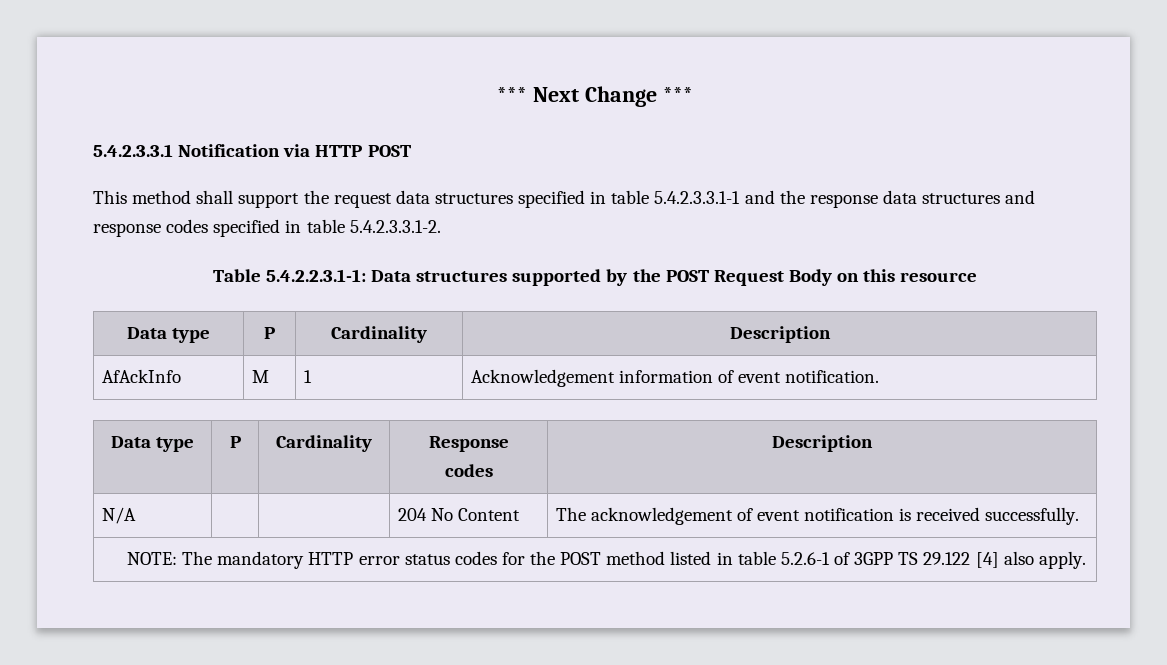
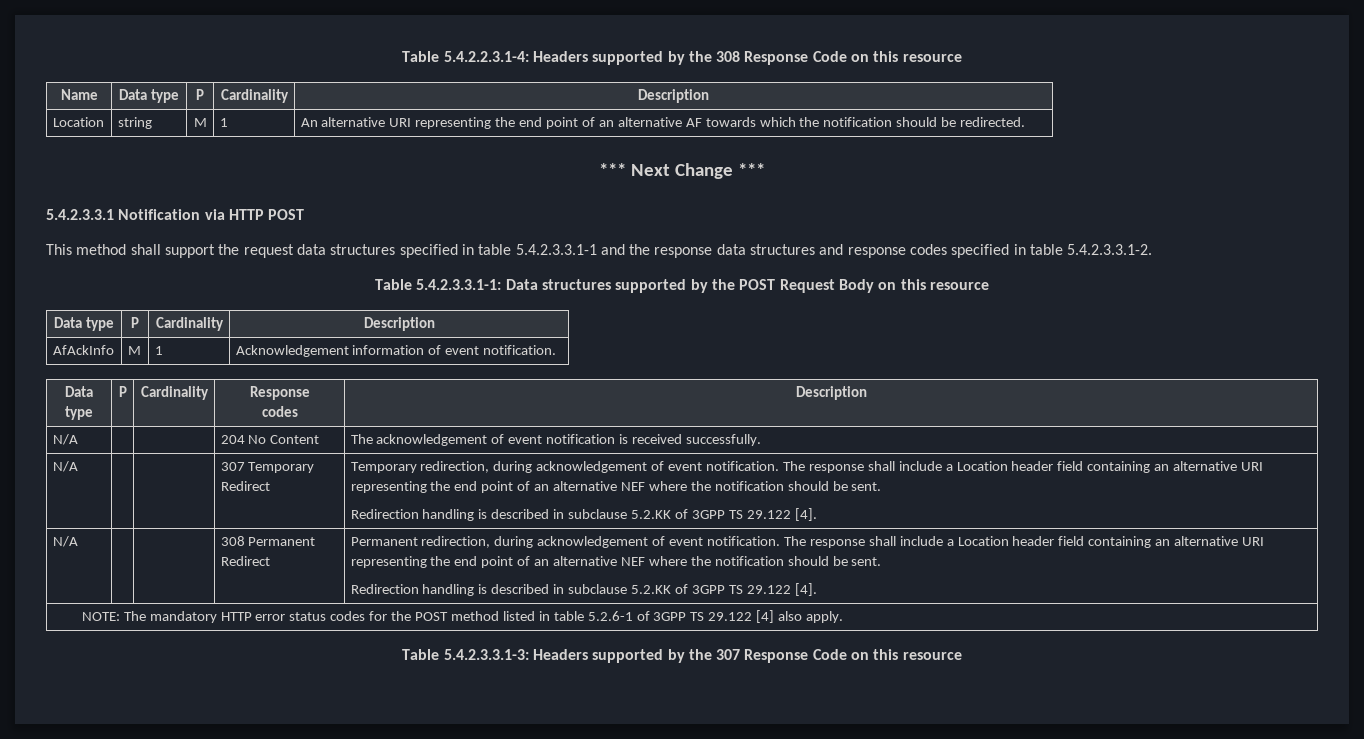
+ Table 5.4.2.2.3.1-4: Headers supported by the 308 Response Code on this resource
+ Name | Data type | P | Cardinality | Description
+ Location | string | M | 1 | An alternative URI representing the end point of an alternative AF towards which the notification should be redirected.
- Table 5.4.2.2.3.1-1: Data structures supported by the POST Request Body on this resource
+ Table 5.4.2.3.3.1-1: Data structures supported by the POST Request Body on this resource
+ N/A | | | 307 Temporary Redirect | Temporary redirection, during acknowledgement of event notification. The response shall include a Location header field containing an alternative URI representing the end point of an alternative NEF where the notification should be sent.
+ Redirection handling is described in subclause 5.2.KK of 3GPP TS 29.122 [4].
+ N/A | | | 308 Permanent Redirect | Permanent redirection, during acknowledgement of event notification. The response shall include a Location header field containing an alternative URI representing the end point of an alternative NEF where the notification should be sent.
+ Redirection handling is described in subclause 5.2.KK of 3GPP TS 29.122 [4].
+ Table 5.4.2.3.3.1-3: Headers supported by the 307 Response Code on this resource

